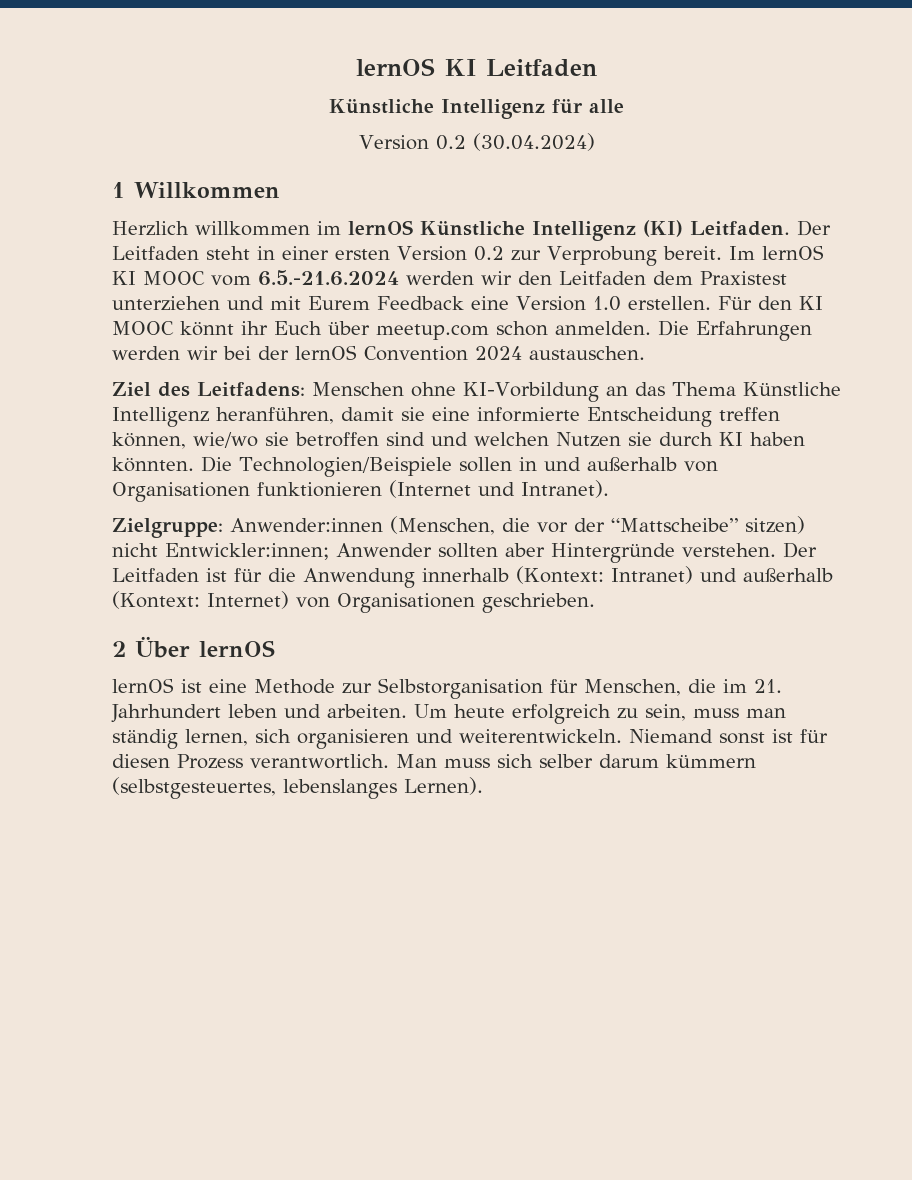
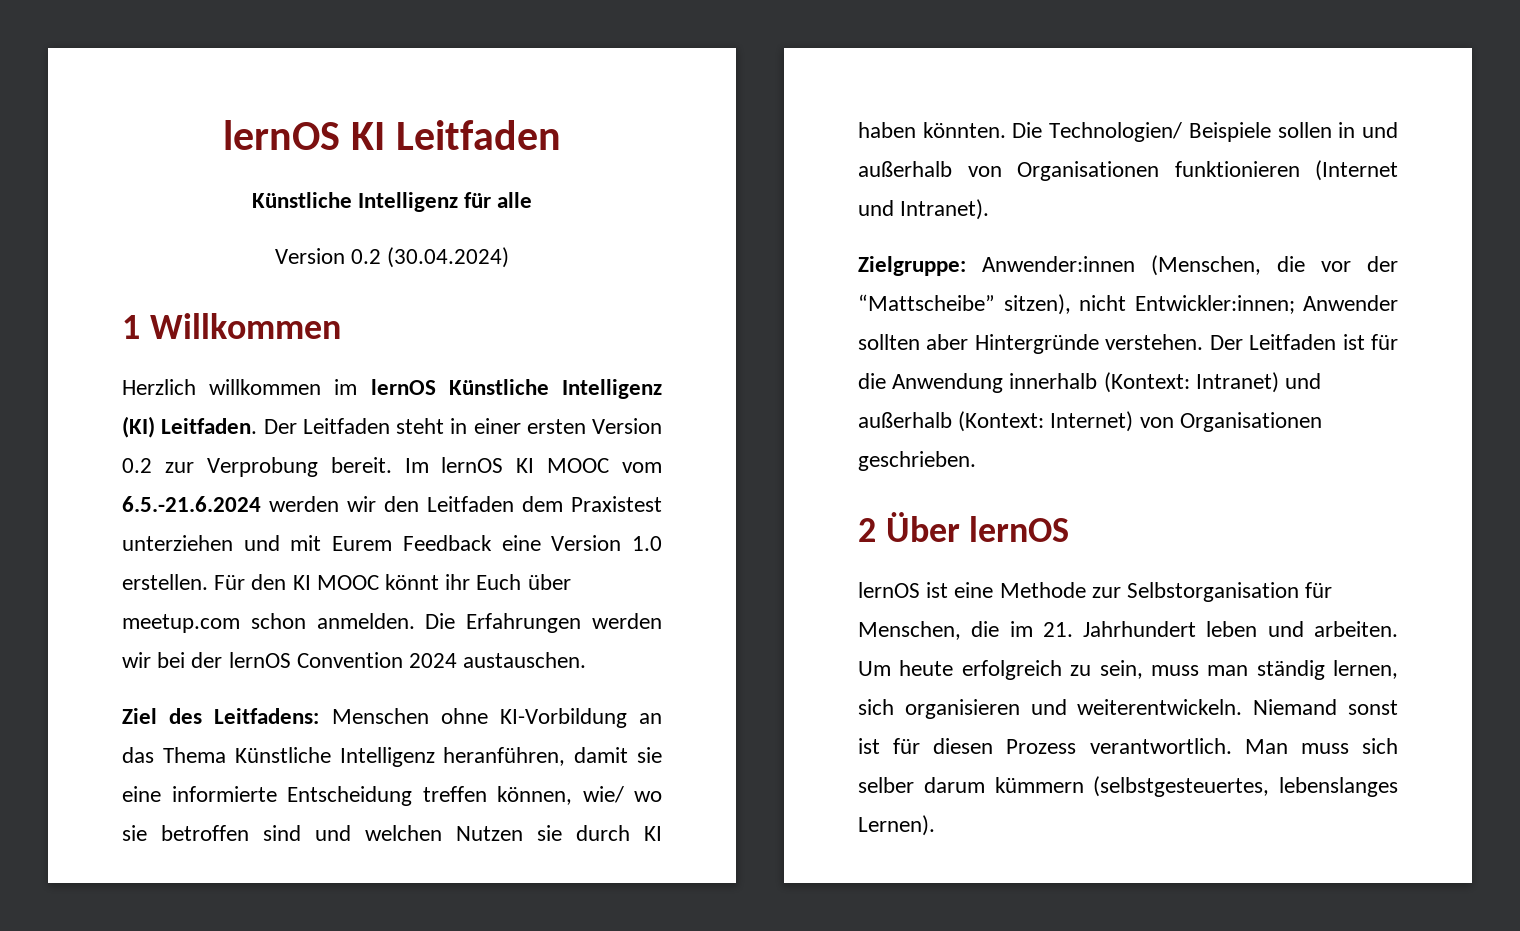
- Ziel des Leitfadens: Menschen ohne KI-Vorbildung an das Thema Künstliche Intelligenz heranführen, damit sie eine informierte Entscheidung treffen können, wie/wo sie betroffen sind und welchen Nutzen sie durch KI haben könnten.
+ Ziel des Leitfadens: Menschen ohne KI-Vorbildung an das Thema Künstliche Intelligenz heranführen, damit sie eine informierte Entscheidung treffen können, wie/ wo sie betroffen sind und welchen Nutzen sie durch KI haben könnten.
- Die Technologien/Beispiele sollen in und außerhalb von Organisationen funktionieren (Internet und Intranet).
+ Die Technologien/ Beispiele sollen in und außerhalb von Organisationen funktionieren (Internet und Intranet).
- Zielgruppe: Anwender:innen (Menschen, die vor der “Mattscheibe” sitzen) nicht Entwickler:innen; Anwender sollten aber Hintergründe verstehen.
+ Zielgruppe: Anwender:innen (Menschen, die vor der “Mattscheibe” sitzen), nicht Entwickler:innen; Anwender sollten aber Hintergründe verstehen.

